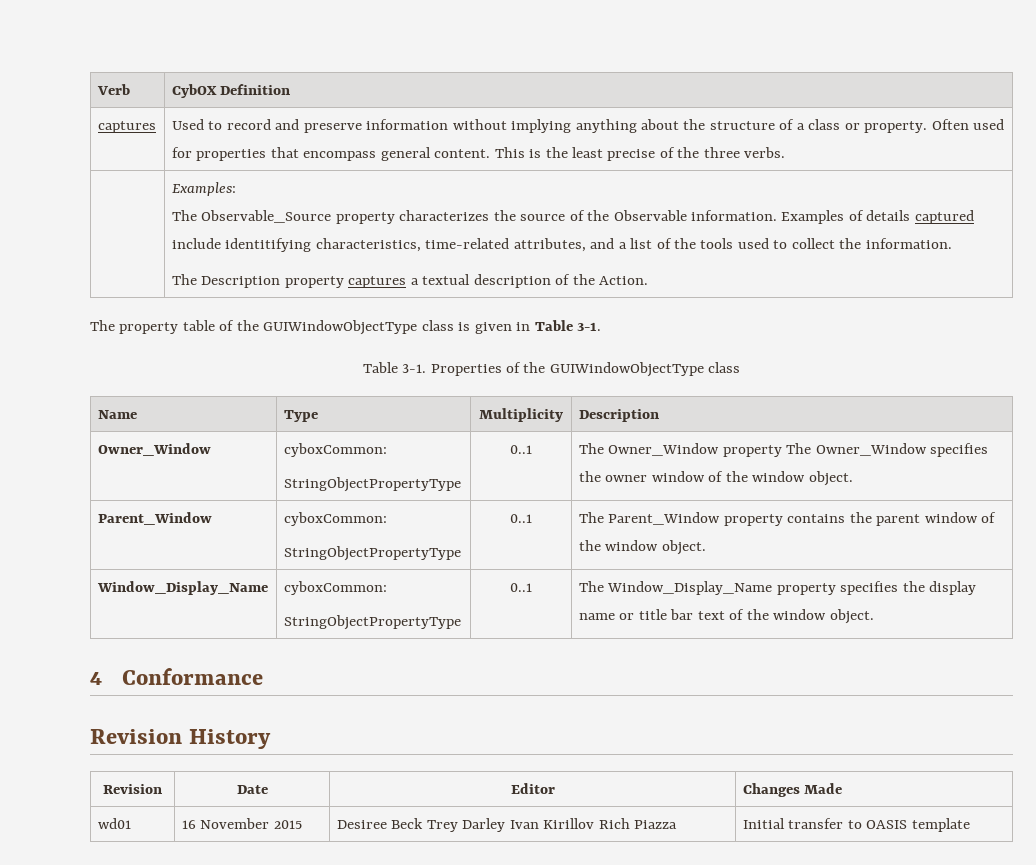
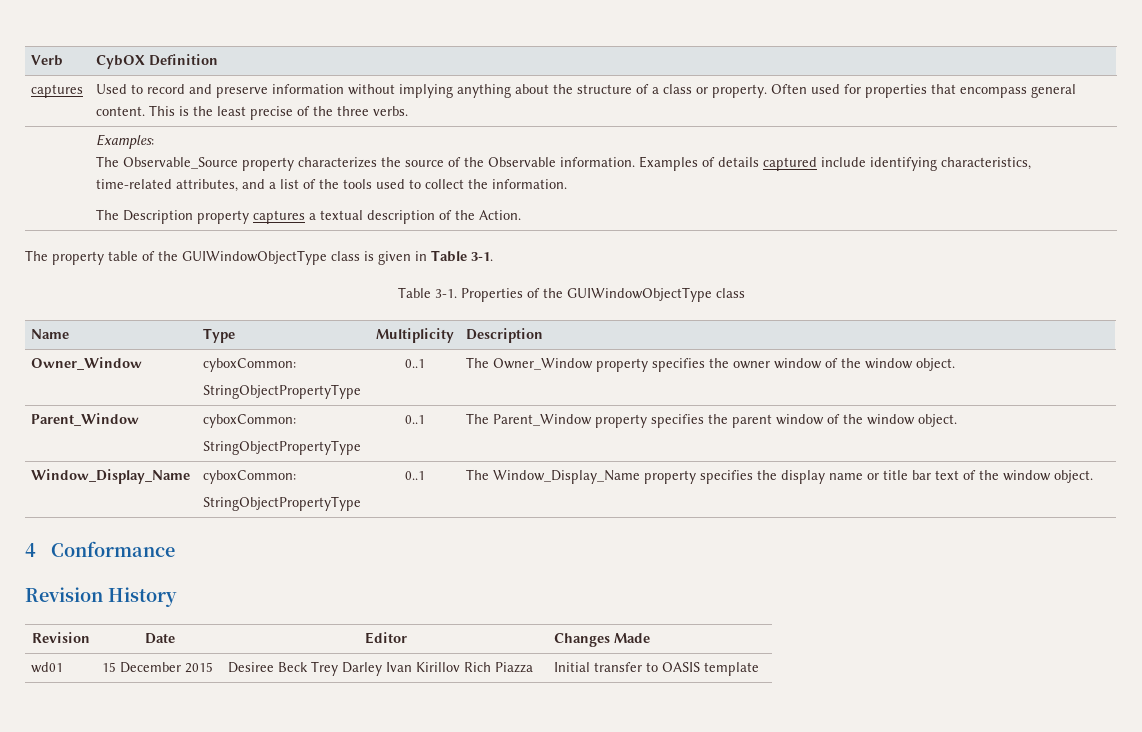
- Examples of details captured include identitifying characteristics, time-related attributes, and a list of the tools used to collect the information.
+ Examples of details captured include identifying characteristics, time-related attributes, and a list of the tools used to collect the information.
  Owner_Window | cyboxCommon:
- StringObjectPropertyType | 0..1 | The Owner_Window property The Owner_Window specifies the owner window of the window object.
+ StringObjectPropertyType | 0..1 | The Owner_Window property specifies the owner window of the window object.
  Parent_Window | cyboxCommon:
- StringObjectPropertyType | 0..1 | The Parent_Window property contains the parent window of the window object.
+ StringObjectPropertyType | 0..1 | The Parent_Window property specifies the parent window of the window object.
- wd01 | 16 November 2015 | Desiree Beck Trey Darley Ivan Kirillov Rich Piazza | Initial transfer to OASIS template
+ wd01 | 15 December 2015 | Desiree Beck Trey Darley Ivan Kirillov Rich Piazza | Initial transfer to OASIS template

